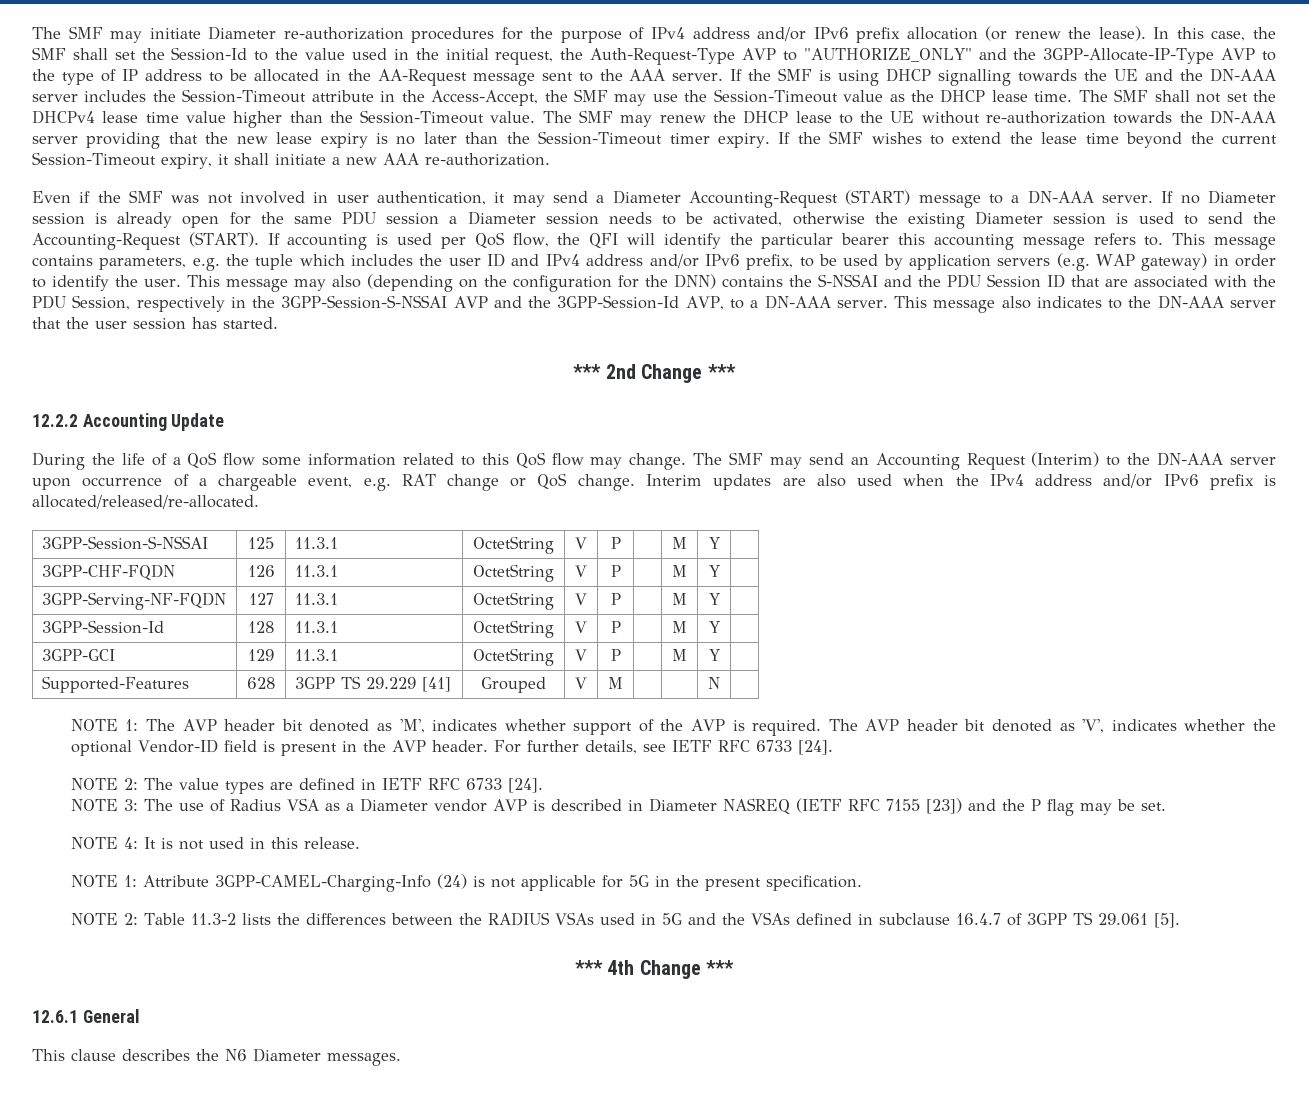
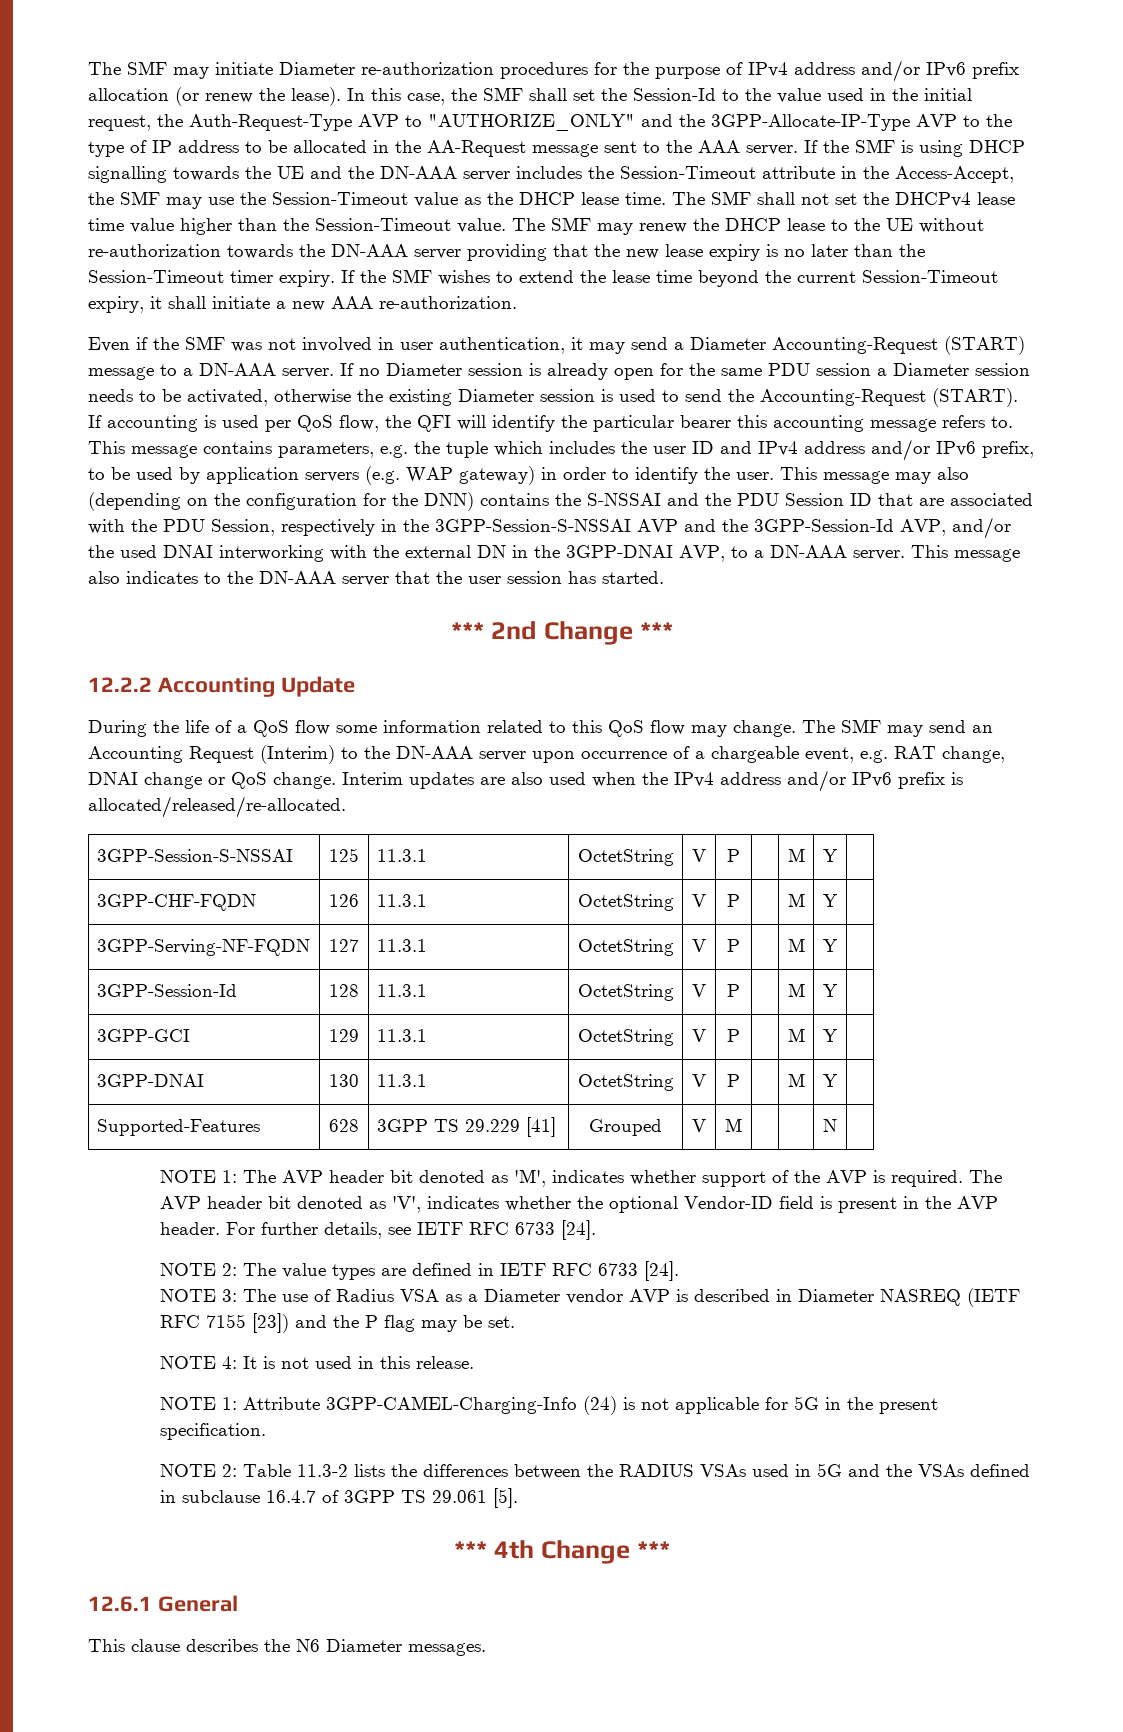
- This message may also (depending on the configuration for the DNN) contains the S-NSSAI and the PDU Session ID that are associated with the PDU Session, respectively in the 3GPP-Session-S-NSSAI AVP and the 3GPP-Session-Id AVP, to a DN-AAA server.
+ This message may also (depending on the configuration for the DNN) contains the S-NSSAI and the PDU Session ID that are associated with the PDU Session, respectively in the 3GPP-Session-S-NSSAI AVP and the 3GPP-Session-Id AVP, and/or the used DNAI interworking with the external DN in the 3GPP-DNAI AVP, to a DN-AAA server.
- The SMF may send an Accounting Request (Interim) to the DN-AAA server upon occurrence of a chargeable event, e.g. RAT change or QoS change.
+ The SMF may send an Accounting Request (Interim) to the DN-AAA server upon occurrence of a chargeable event, e.g. RAT change, DNAI change or QoS change.
+ 3GPP-DNAI | 130 | 11.3.1 | OctetString | V | P | | M | Y |

